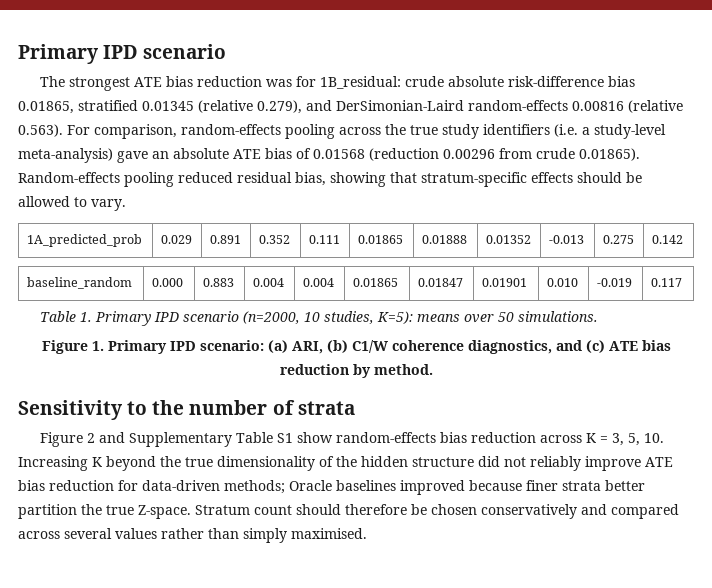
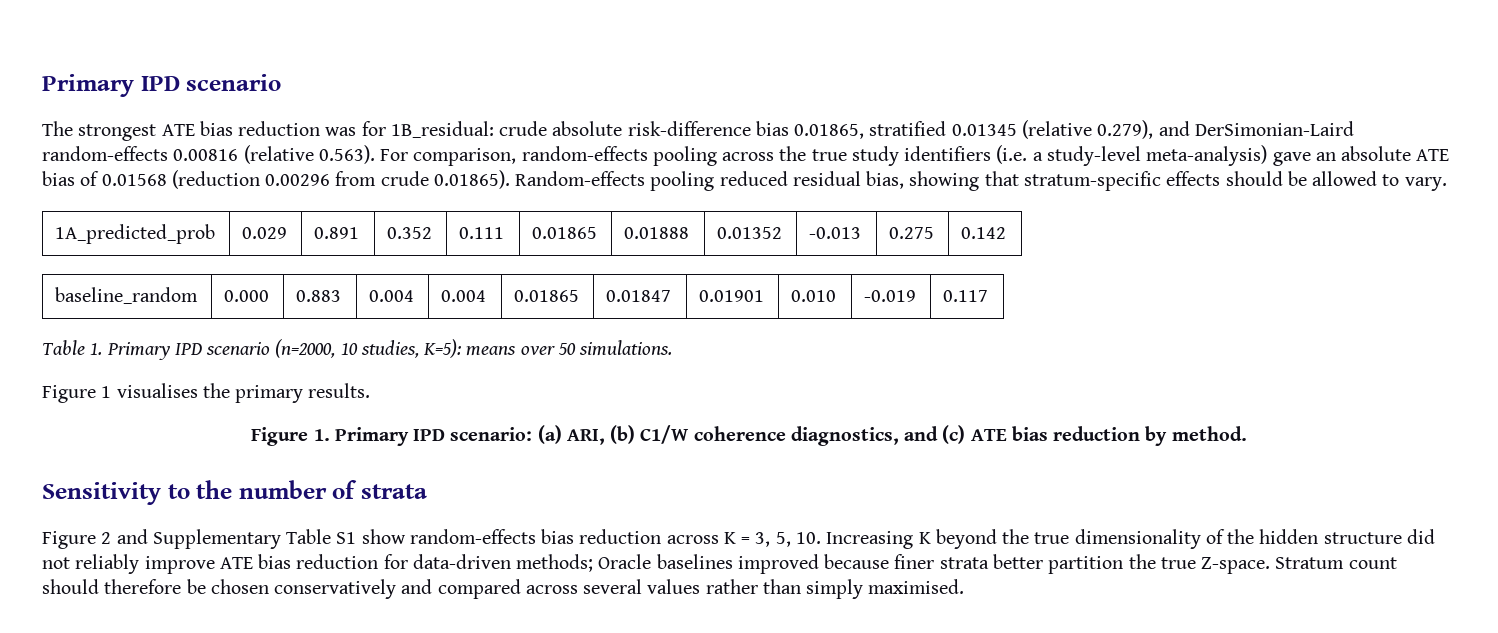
+ Figure 1 visualises the primary results.

